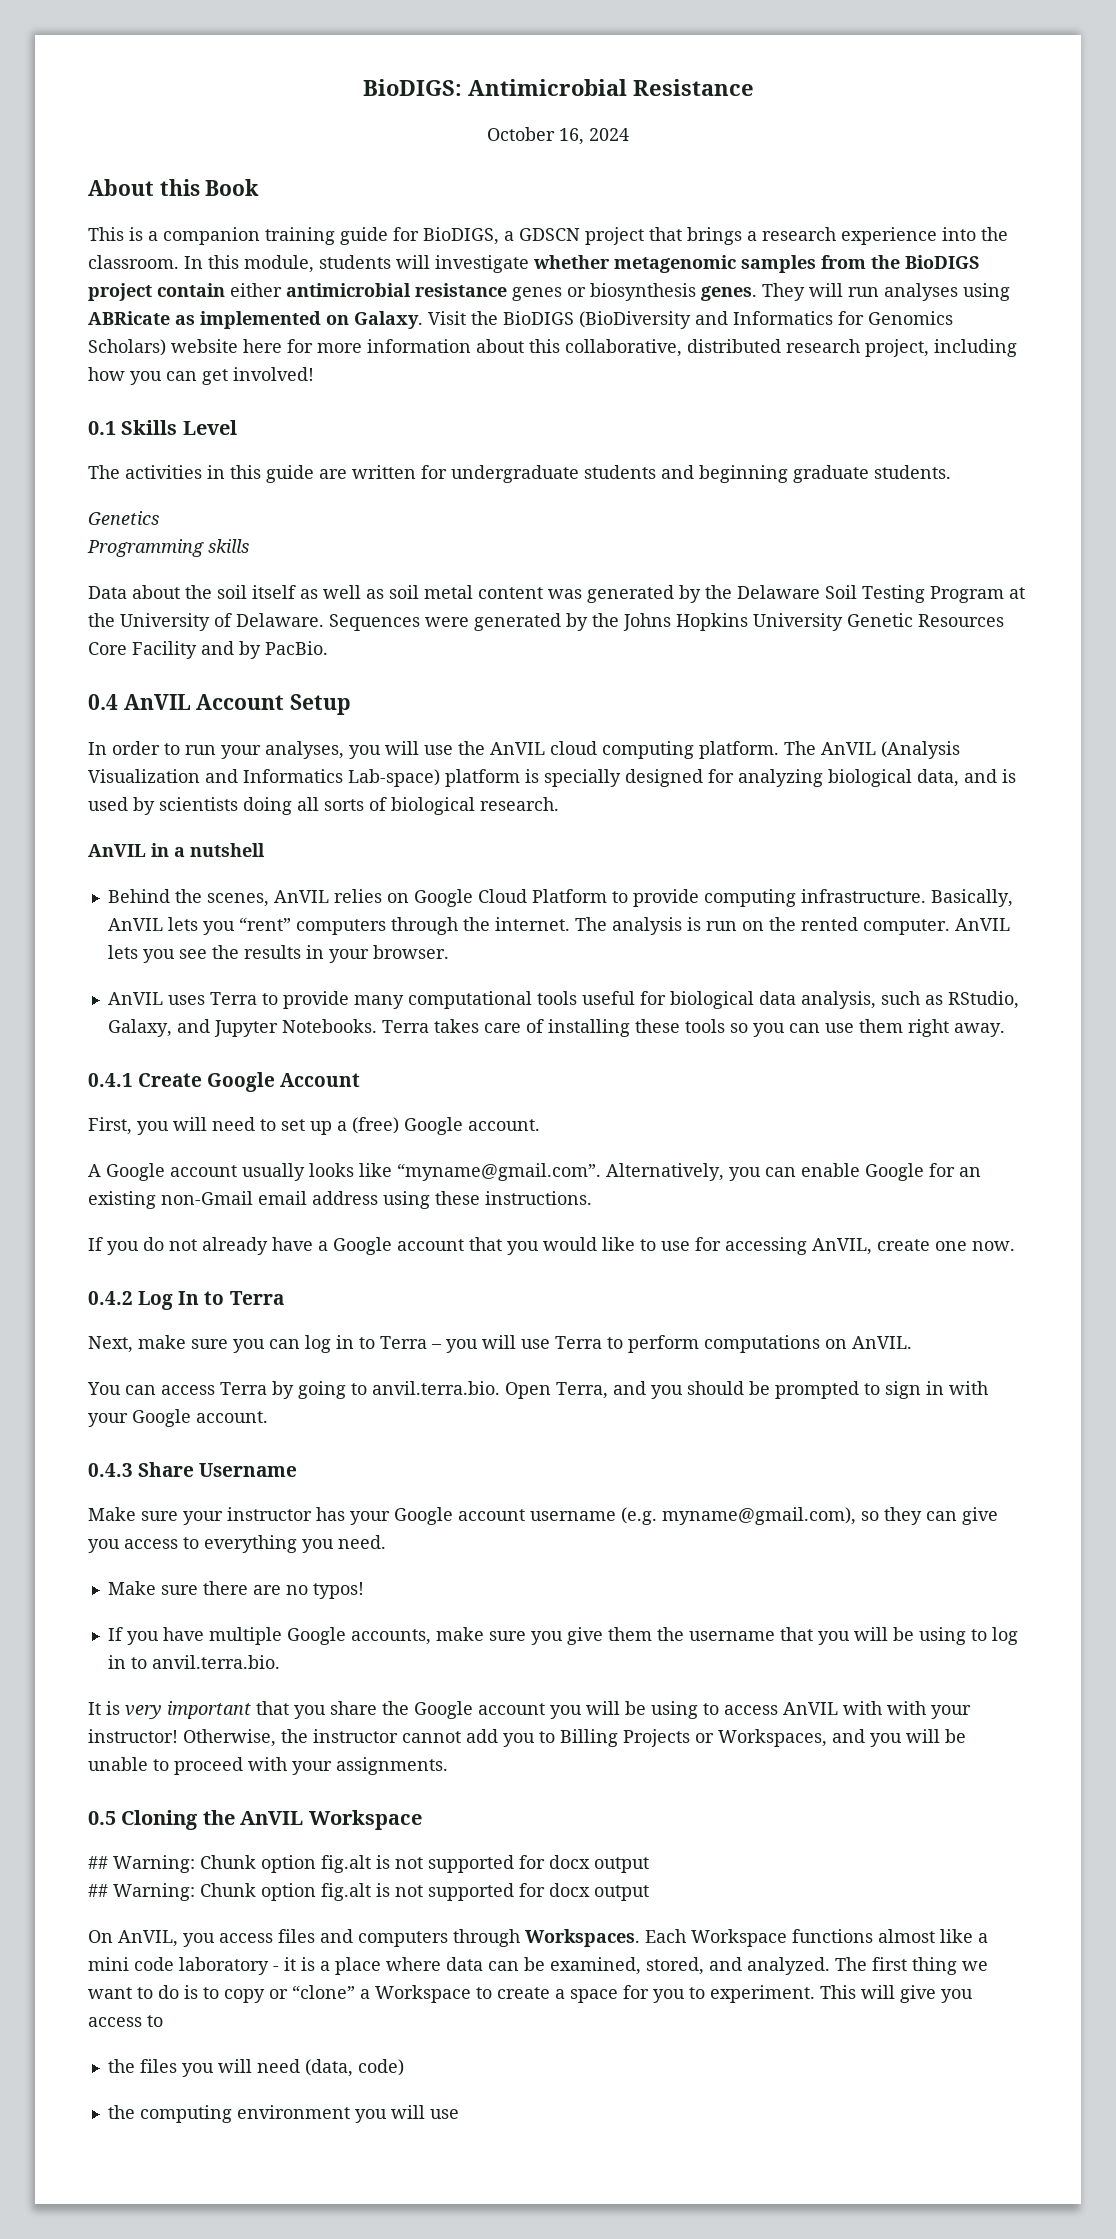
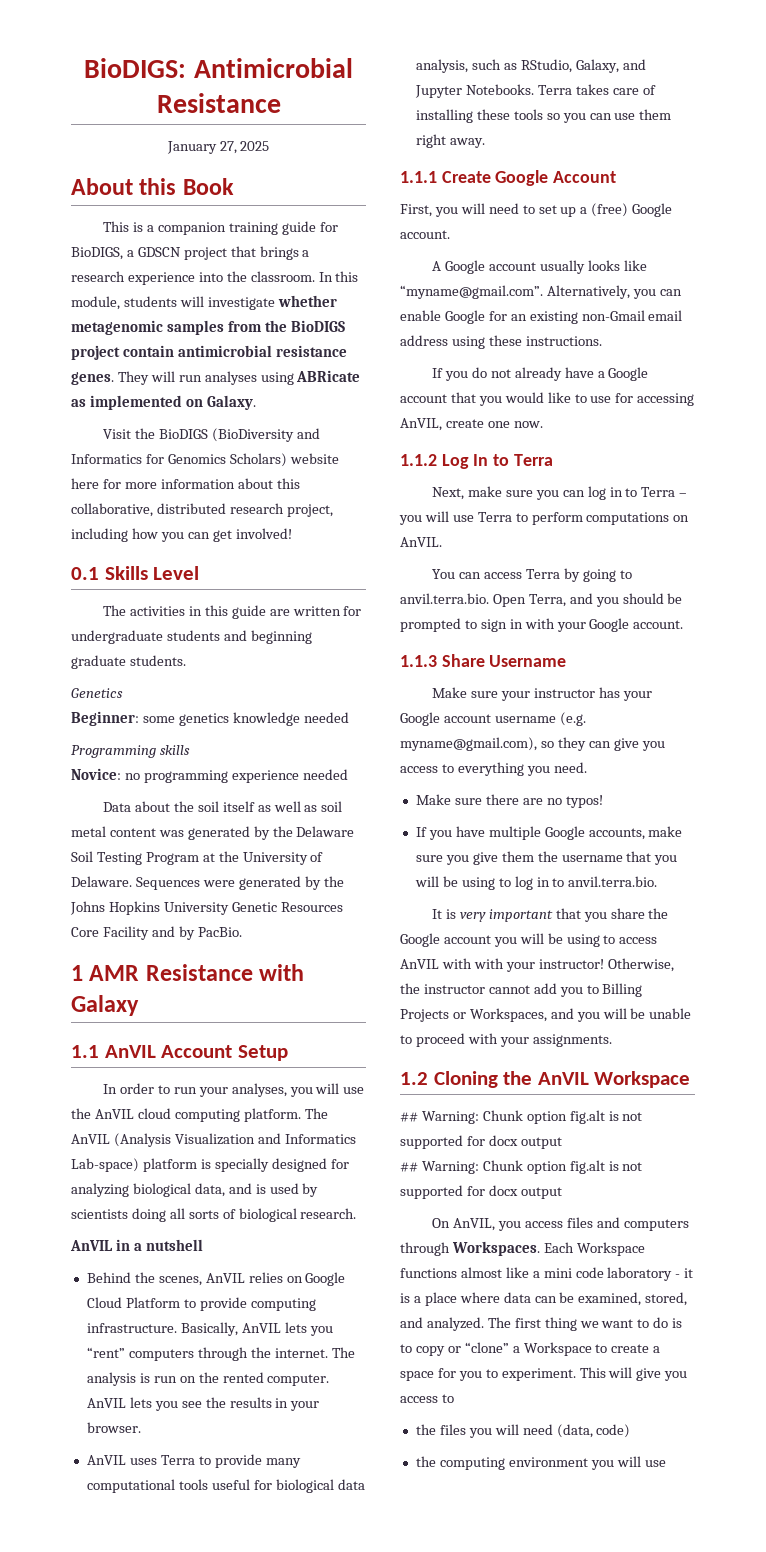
- October 16, 2024
+ January 27, 2025
- In this module, students will investigate whether metagenomic samples from the BioDIGS project contain either antimicrobial resistance genes or biosynthesis genes.
+ In this module, students will investigate whether metagenomic samples from the BioDIGS project contain antimicrobial resistance genes.
- They will run analyses using ABRicate as implemented on Galaxy. Visit the BioDIGS (BioDiversity and Informatics for Genomics Scholars) website here for more information about this collaborative, distributed research project, including how you can get involved!
+ They will run analyses using ABRicate as implemented on Galaxy.
+ Visit the BioDIGS (BioDiversity and Informatics for Genomics Scholars) website here for more information about this collaborative, distributed research project, including how you can get involved!
+ Beginner: some genetics knowledge needed
  Programming skills
+ Novice: no programming experience needed
- 0.4 AnVIL Account Setup
+ 1 AMR Resistance with Galaxy
+ 1.1 AnVIL Account Setup
- 0.4.1 Create Google Account
+ 1.1.1 Create Google Account
- 0.4.2 Log In to Terra
+ 1.1.2 Log In to Terra
- 0.4.3 Share Username
+ 1.1.3 Share Username
- 0.5 Cloning the AnVIL Workspace
+ 1.2 Cloning the AnVIL Workspace

